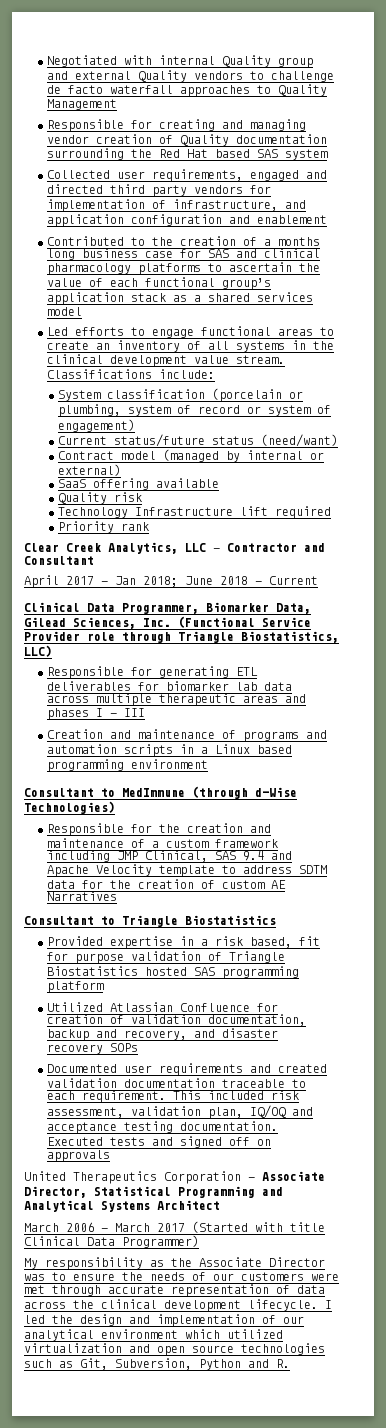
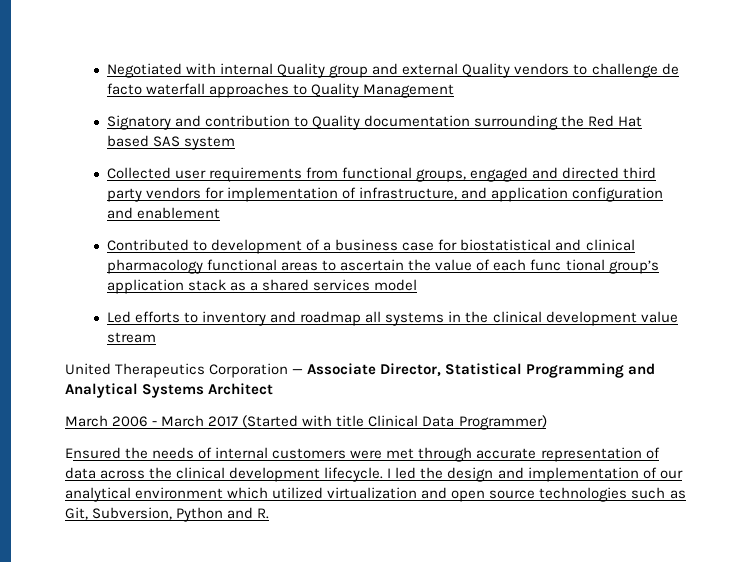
- Responsible for creating and managing vendor creation of Quality documentation surrounding the Red Hat based SAS system
+ Signatory and contribution to Quality documentation surrounding the Red Hat based SAS system
- Collected user requirements, engaged and directed third party vendors for implementation of infrastructure, and application configuration and enablement
+ Collected user requirements from functional groups, engaged and directed third party vendors for implementation of infrastructure, and application configuration and enablement
- Contributed to the creation of a months long business case for SAS and clinical pharmacology platforms to ascertain the value of each functional group’s application stack as a shared services model
+ Contributed to development of a business case for biostatistical and clinical pharmacology functional areas to ascertain the value of each func tional group’s application stack as a shared services model
- Led efforts to engage functional areas to create an inventory of all systems in the clinical development value stream. Classifications include:
- System classification (porcelain or plumbing, system of record or system of engagement)
- Current status/future status (need/want)
- Contract model (managed by internal or external)
- SaaS offering available
- Quality risk
- Technology Infrastructure lift required
- Priority rank
- Clear Creek Analytics, LLC — Contractor and Consultant
- April 2017 - Jan 2018; June 2018 - Current
- Clinical Data Programmer, Biomarker Data, Gilead Sciences, Inc. (Functional Service Provider role through Triangle Biostatistics, LLC)
- Responsible for generating ETL deliverables for biomarker lab data across multiple therapeutic areas and phases I - III
- Creation and maintenance of programs and automation scripts in a Linux based programming environment
- Consultant to MedImmune (through d-Wise Technologies)
- Responsible for the creation and maintenance of a custom framework including JMP Clinical, SAS 9.4 and Apache Velocity template to address SDTM data for the creation of custom AE Narratives
- Consultant to Triangle Biostatistics
- Provided expertise in a risk based, fit for purpose validation of Triangle Biostatistics hosted SAS programming platform
- Utilized Atlassian Confluence for creation of validation documentation, backup and recovery, and disaster recovery SOPs
- Documented user requirements and created validation documentation traceable to each requirement. This included risk assessment, validation plan, IQ/OQ and acceptance testing documentation. Executed tests and signed off on approvals
+ Led efforts to inventory and roadmap all systems in the clinical development value stream
- My responsibility as the Associate Director was to ensure the needs of our customers were met through accurate representation of data across the clinical development lifecycle.
+ Ensured the needs of internal customers were met through accurate representation of data across the clinical development lifecycle.

